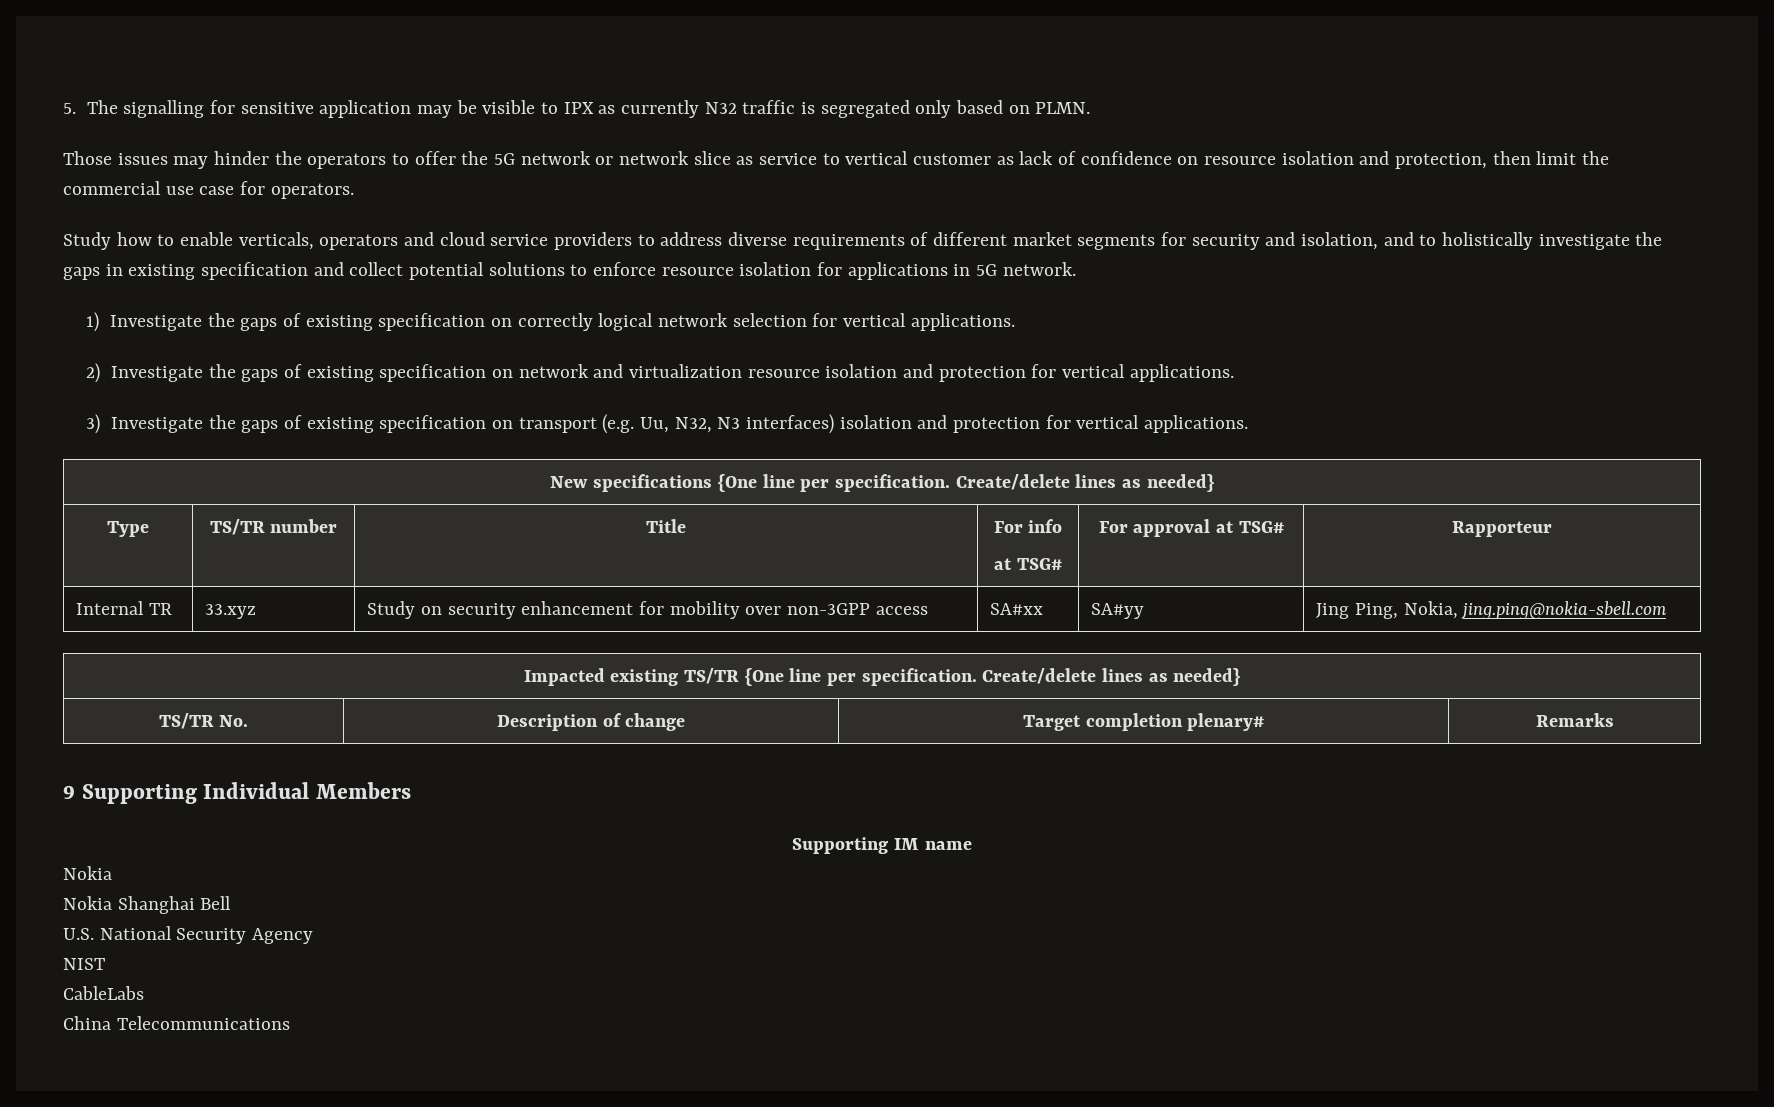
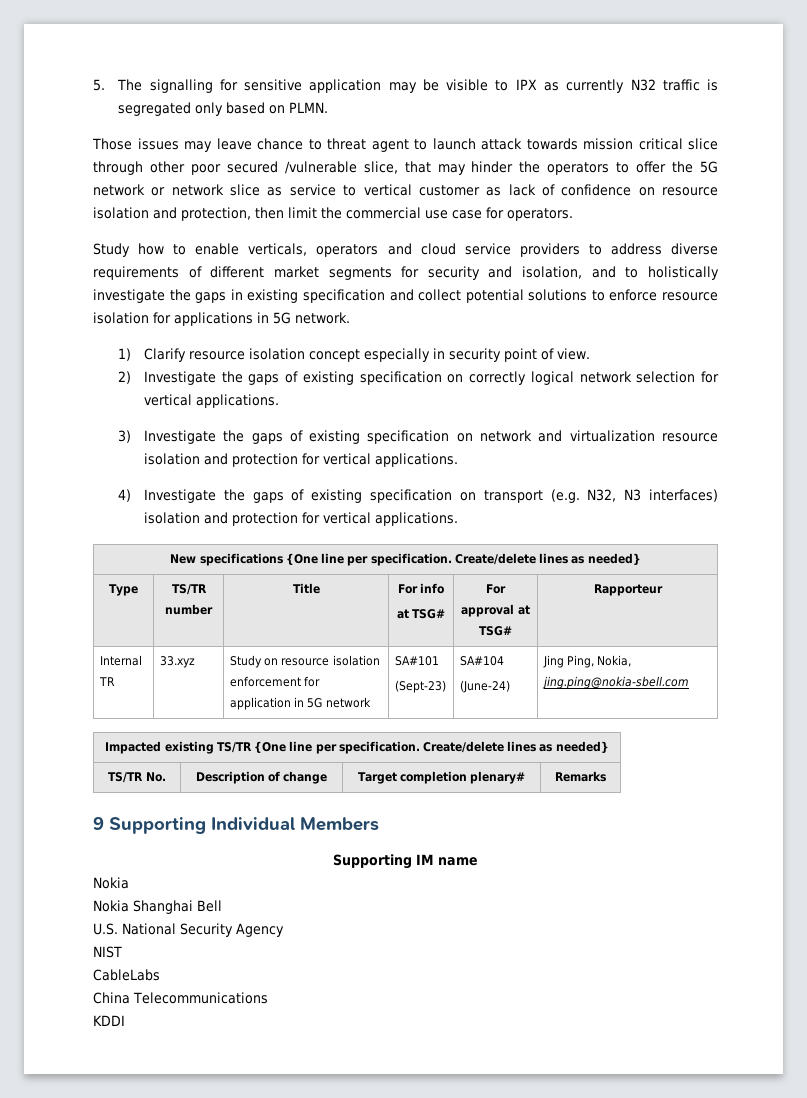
- Those issues may hinder the operators to offer the 5G network or network slice as service to vertical customer as lack of confidence on resource isolation and protection, then limit the commercial use case for operators.
+ Those issues may leave chance to threat agent to launch attack towards mission critical slice through other poor secured /vulnerable slice, that may hinder the operators to offer the 5G network or network slice as service to vertical customer as lack of confidence on resource isolation and protection, then limit the commercial use case for operators.
- 1) Investigate the gaps of existing specification on correctly logical network selection for vertical applications.
+ 1) Clarify resource isolation concept especially in security point of view.
+ 2) Investigate the gaps of existing specification on correctly logical network selection for vertical applications.
- 2) Investigate the gaps of existing specification on network and virtualization resource isolation and protection for vertical applications.
+ 3) Investigate the gaps of existing specification on network and virtualization resource isolation and protection for vertical applications.
- 3) Investigate the gaps of existing specification on transport (e.g. Uu, N32, N3 interfaces) isolation and protection for vertical applications.
+ 4) Investigate the gaps of existing specification on transport (e.g. N32, N3 interfaces) isolation and protection for vertical applications.
- Internal TR | 33.xyz | Study on security enhancement for mobility over non-3GPP access | SA#xx | SA#yy | Jing Ping, Nokia, jing.ping@nokia-sbell.com
+ Internal TR | 33.xyz | Study on resource isolation enforcement for application in 5G network | SA#101
+ (Sept-23) | SA#104
+ (June-24) | Jing Ping, Nokia, jing.ping@nokia-sbell.com
+ KDDI

